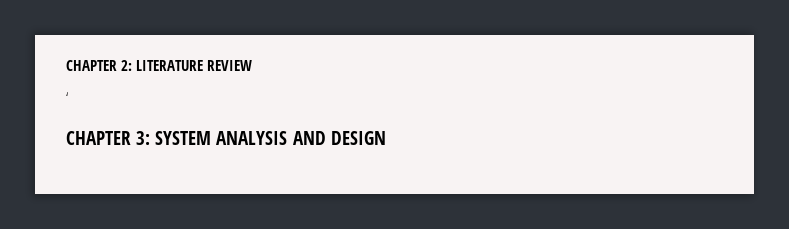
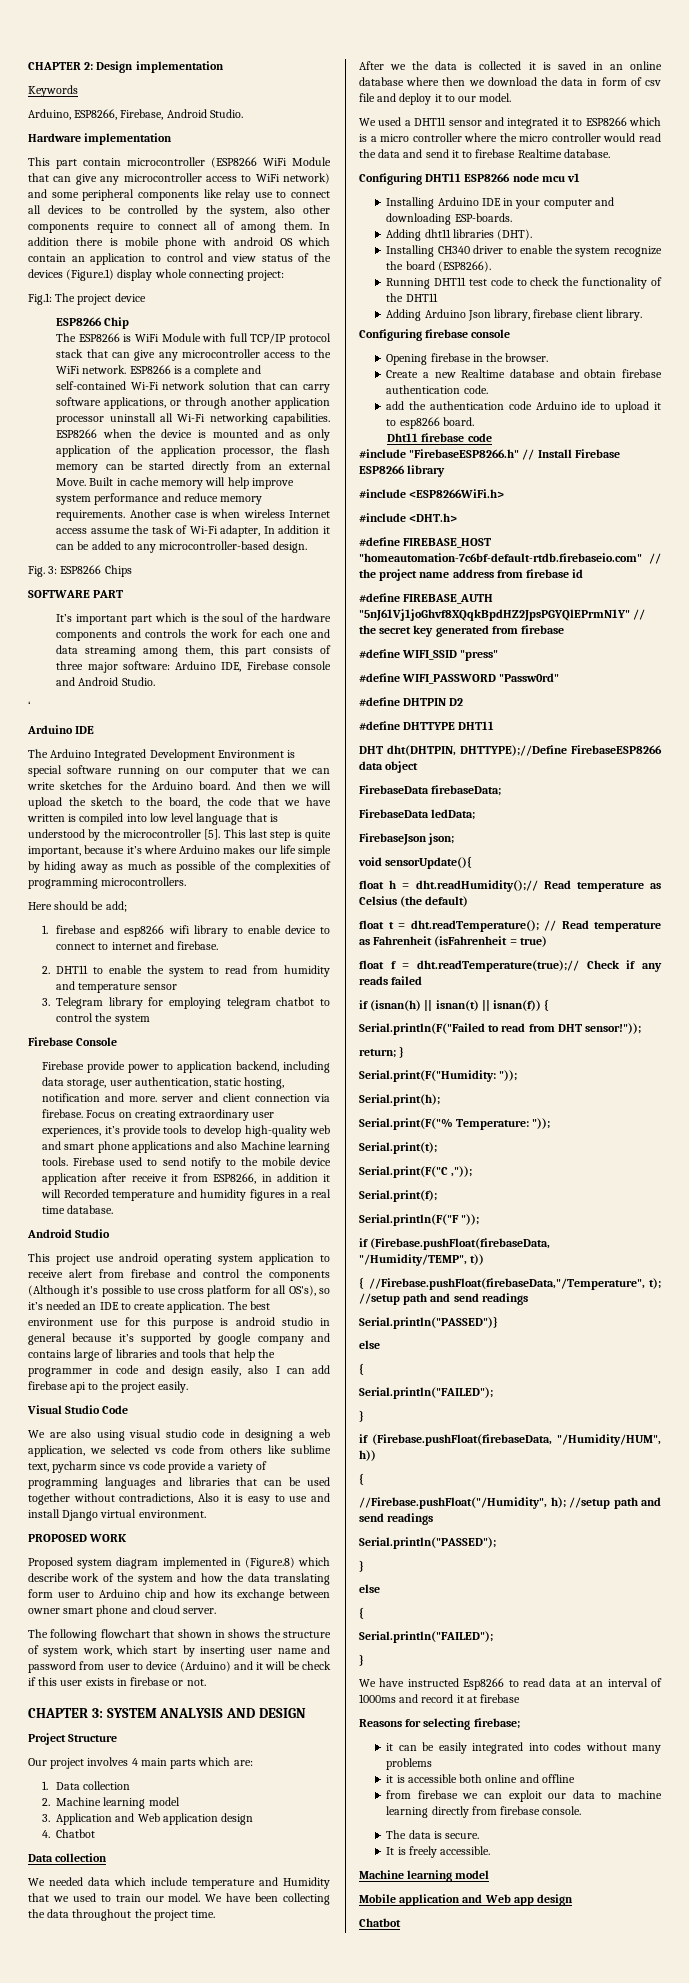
- CHAPTER 2: LITERATURE REVIEW
+ CHAPTER 2: Design implementation
+ Keywords
+ Arduino, ESP8266, Firebase, Android Studio.
+ Hardware implementation
+ This part contain microcontroller (ESP8266 WiFi Module that can give any microcontroller access to WiFi network) and some peripheral components like relay use to connect all devices to be controlled by the system, also other components require to connect all of among them. In addition there is mobile phone with android OS which contain an application to control and view status of the devices (Figure.1) display whole connecting project:
+ Fig.1: The project device
+ ESP8266 Chip
+ The ESP8266 is WiFi Module with full TCP/IP protocol stack that can give any microcontroller access to the WiFi network. ESP8266 is a complete and self-contained Wi-Fi network solution that can carry software applications, or through another application processor uninstall all Wi-Fi networking capabilities. ESP8266 when the device is mounted and as only application of the application processor, the flash memory can be started directly from an external Move. Built in cache memory will help improve system performance and reduce memory requirements. Another case is when wireless Internet access assume the task of Wi-Fi adapter, In addition it can be added to any microcontroller-based design.
+ Fig. 3: ESP8266 Chips
+ SOFTWARE PART
+ It’s important part which is the soul of the hardware components and controls the work for each one and data streaming among them, this part consists of three major software: Arduino IDE, Firebase console and Android Studio.
  ‘
+ Arduino IDE
+ The Arduino Integrated Development Environment is special software running on our computer that we can write sketches for the Arduino board. And then we will upload the sketch to the board, the code that we have written is compiled into low level language that is understood by the microcontroller [5]. This last step is quite important, because it’s where Arduino makes our life simple by hiding away as much as possible of the complexities of programming microcontrollers.
+ Here should be add;
+ 1. firebase and esp8266 wifi library to enable device to connect to internet and firebase.
+ 2. DHT11 to enable the system to read from humidity and temperature sensor
+ 3. Telegram library for employing telegram chatbot to control the system
+ Firebase Console
+ Firebase provide power to application backend, including data storage, user authentication, static hosting, notification and more. server and client connection via firebase. Focus on creating extraordinary user experiences, it’s provide tools to develop high-quality web and smart phone applications and also Machine learning tools. Firebase used to send notify to the mobile device application after receive it from ESP8266, in addition it will Recorded temperature and humidity figures in a real time database.
+ Android Studio
+ This project use android operating system application to receive alert from firebase and control the components (Although it's possible to use cross platform for all OS's), so it’s needed an IDE to create application. The best environment use for this purpose is android studio in general because it’s supported by google company and contains large of libraries and tools that help the programmer in code and design easily, also I can add firebase api to the project easily.
+ Visual Studio Code
+ We are also using visual studio code in designing a web application, we selected vs code from others like sublime text, pycharm since vs code provide a variety of programming languages and libraries that can be used together without contradictions, Also it is easy to use and install Django virtual environment.
+ PROPOSED WORK
+ Proposed system diagram implemented in (Figure.8) which describe work of the system and how the data translating form user to Arduino chip and how its exchange between owner smart phone and cloud server.
+ The following flowchart that shown in shows the structure of system work, which start by inserting user name and password from user to device (Arduino) and it will be check if this user exists in firebase or not.
+ Project Structure
+ Our project involves 4 main parts which are:
+ 1. Data collection
+ 2. Machine learning model
+ 3. Application and Web application design
+ 4. Chatbot
+ Data collection
+ We needed data which include temperature and Humidity that we used to train our model. We have been collecting the data throughout the project time.
+ After we the data is collected it is saved in an online database where then we download the data in form of csv file and deploy it to our model.
+ We used a DHT11 sensor and integrated it to ESP8266 which is a micro controller where the micro controller would read the data and send it to firebase Realtime database.
+ Configuring DHT11 ESP8266 node mcu v1
+ Installing Arduino IDE in your computer and downloading ESP-boards.
+ Adding dht11 libraries (DHT).
+ Installing CH340 driver to enable the system recognize the board (ESP8266).
+ Running DHT11 test code to check the functionality of the DHT11
+ Adding Arduino Json library, firebase client library.
+ Configuring firebase console
+ Opening firebase in the browser.
+ Create a new Realtime database and obtain firebase authentication code.
+ add the authentication code Arduino ide to upload it to esp8266 board.
+ Dht11 firebase code
+ #include "FirebaseESP8266.h" // Install Firebase ESP8266 library
+ #include <ESP8266WiFi.h>
+ #include <DHT.h>
+ #define FIREBASE_HOST "homeautomation-7c6bf-default-rtdb.firebaseio.com" // the project name address from firebase id
+ #define FIREBASE_AUTH "5nJ61Vj1joGhvf8XQqkBpdHZ2JpsPGYQlEPrmN1Y" // the secret key generated from firebase
+ #define WIFI_SSID "press"
+ #define WIFI_PASSWORD "Passw0rd"
+ #define DHTPIN D2
+ #define DHTTYPE DHT11
+ DHT dht(DHTPIN, DHTTYPE);//Define FirebaseESP8266 data object
+ FirebaseData firebaseData;
+ FirebaseData ledData;
+ FirebaseJson json;
+ void sensorUpdate(){
+ float h = dht.readHumidity();// Read temperature as Celsius (the default)
+ float t = dht.readTemperature(); // Read temperature as Fahrenheit (isFahrenheit = true)
+ float f = dht.readTemperature(true);// Check if any reads failed
+ if (isnan(h) || isnan(t) || isnan(f)) {
+ Serial.println(F("Failed to read from DHT sensor!"));
+ return; }
+ Serial.print(F("Humidity: "));
+ Serial.print(h);
+ Serial.print(F("% Temperature: "));
+ Serial.print(t);
+ Serial.print(F("C ,"));
+ Serial.print(f);
+ Serial.println(F("F "));
+ if (Firebase.pushFloat(firebaseData, "/Humidity/TEMP", t))
+ { //Firebase.pushFloat(firebaseData,"/Temperature", t); //setup path and send readings
+ Serial.println("PASSED")}
+ else
+ {
+ Serial.println("FAILED");
+ }
+ if (Firebase.pushFloat(firebaseData, "/Humidity/HUM", h))
+ {
+ //Firebase.pushFloat("/Humidity", h); //setup path and send readings
+ Serial.println("PASSED");
+ }
+ else
+ {
+ Serial.println("FAILED");
+ }
+ We have instructed Esp8266 to read data at an interval of 1000ms and record it at firebase
+ Reasons for selecting firebase;
+ it can be easily integrated into codes without many problems
+ it is accessible both online and offline
+ from firebase we can exploit our data to machine learning directly from firebase console.
+ The data is secure.
+ It is freely accessible.
+ Machine learning model
+ Mobile application and Web app design
+ Chatbot

